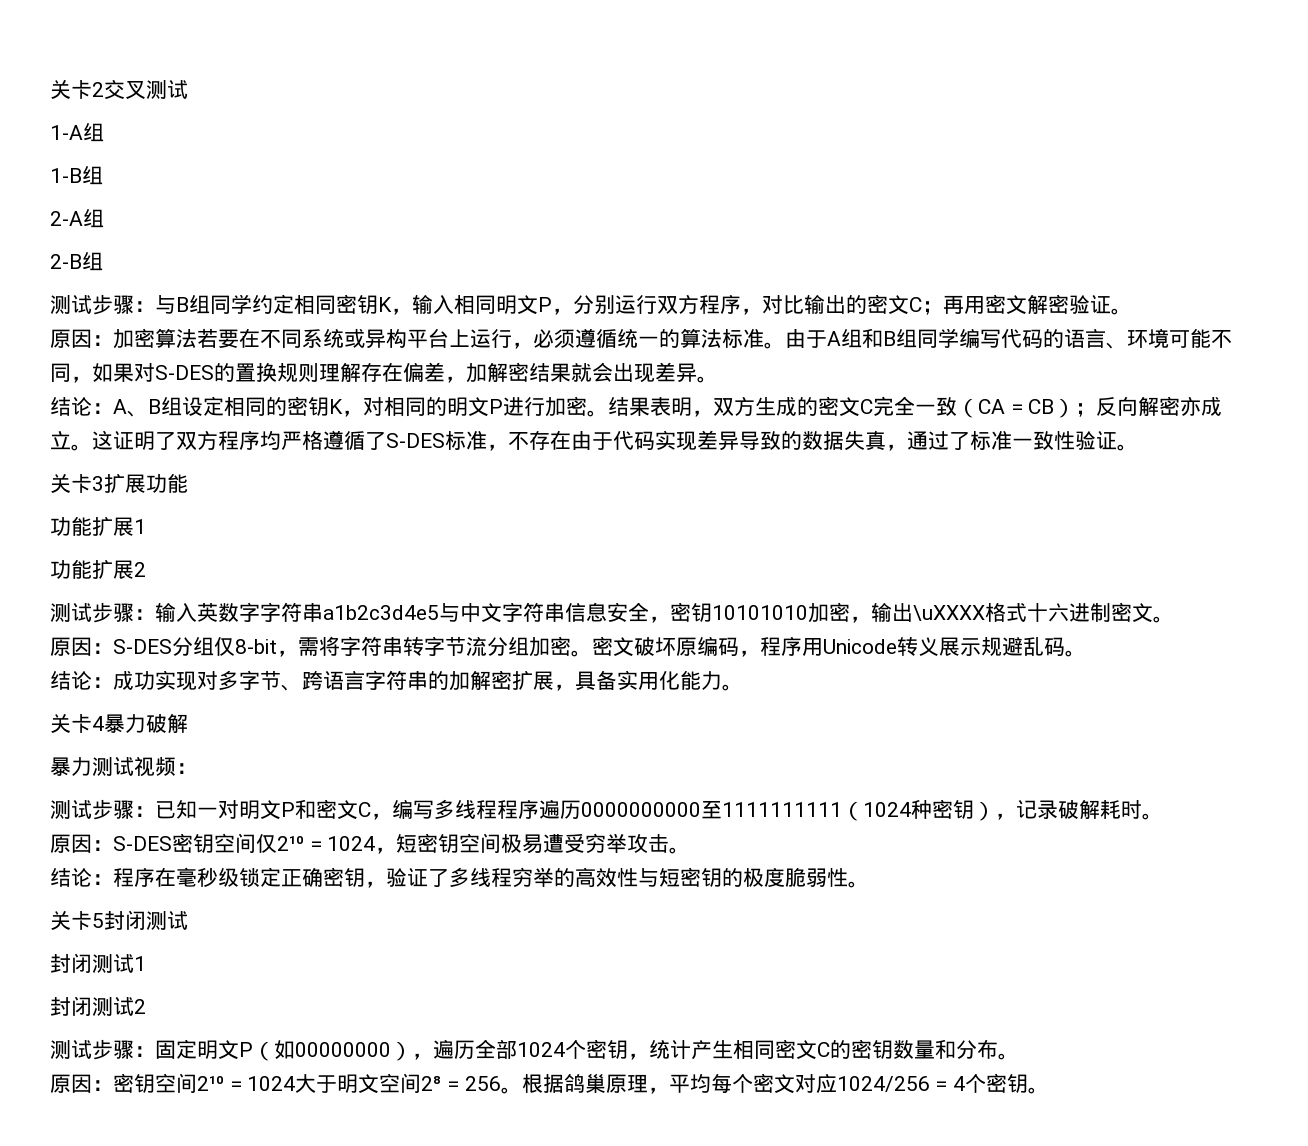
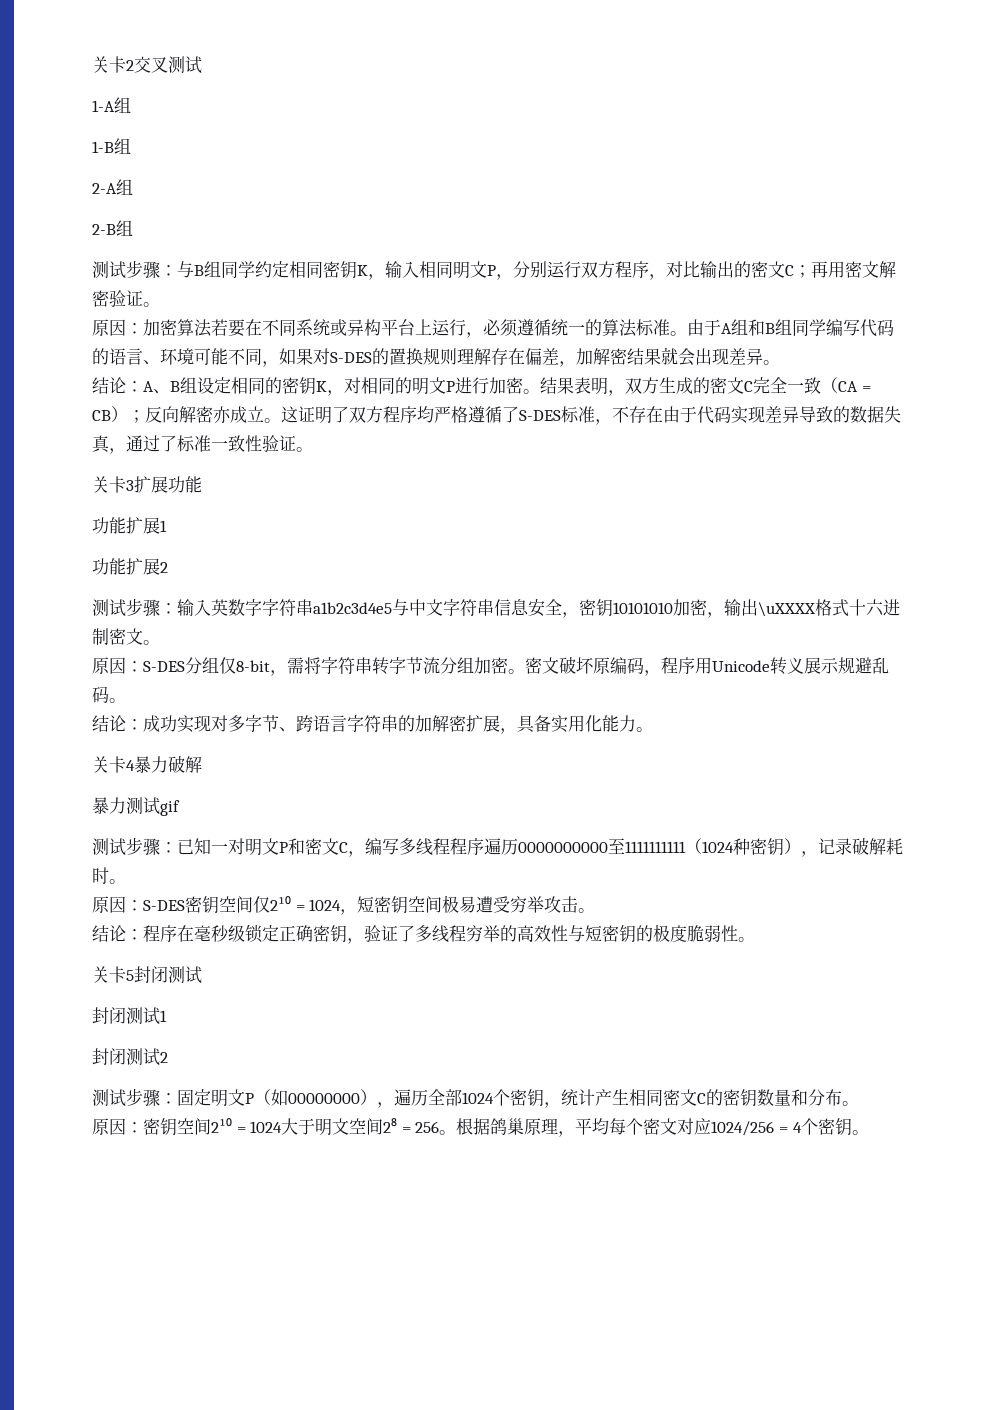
- 暴力测试视频：
+ 暴力测试gif

